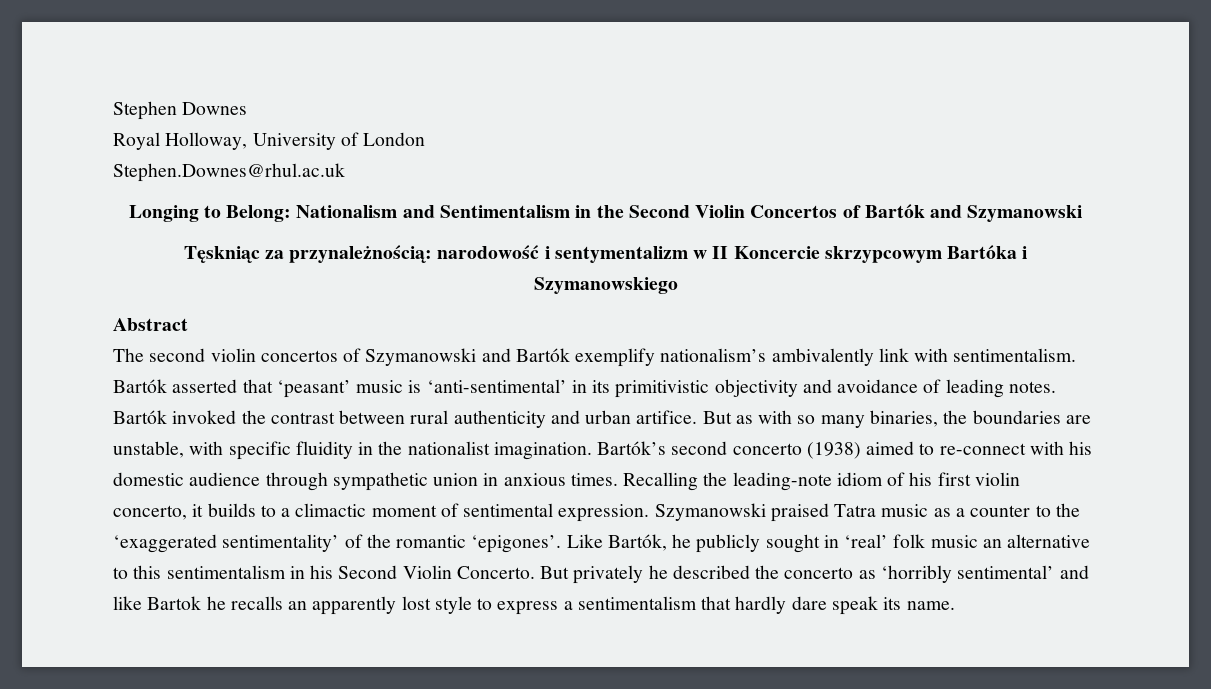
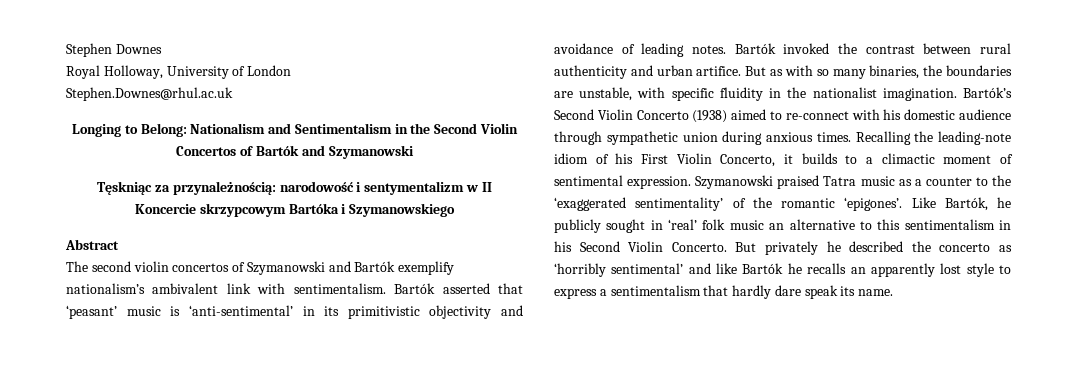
- The second violin concertos of Szymanowski and Bartók exemplify nationalism’s ambivalently link with sentimentalism.
+ The second violin concertos of Szymanowski and Bartók exemplify nationalism’s ambivalent link with sentimentalism.
- Bartók’s second concerto (1938) aimed to re-connect with his domestic audience through sympathetic union in anxious times.
+ Bartók’s Second Violin Concerto (1938) aimed to re-connect with his domestic audience through sympathetic union during anxious times.
- Recalling the leading-note idiom of his first violin concerto, it builds to a climactic moment of sentimental expression.
+ Recalling the leading-note idiom of his First Violin Concerto, it builds to a climactic moment of sentimental expression.
- But privately he described the concerto as ‘horribly sentimental’ and like Bartok he recalls an apparently lost style to express a sentimentalism that hardly dare speak its name.
+ But privately he described the concerto as ‘horribly sentimental’ and like Bartók he recalls an apparently lost style to express a sentimentalism that hardly dare speak its name.

